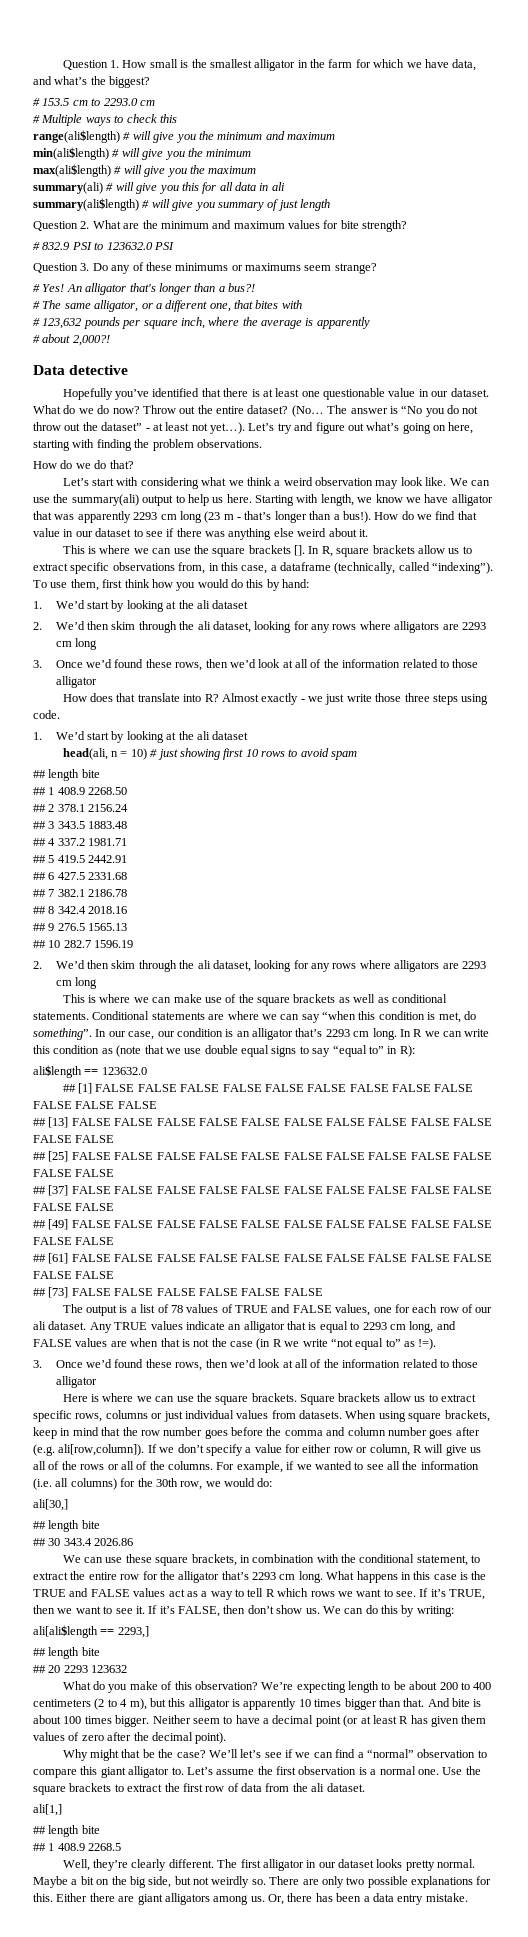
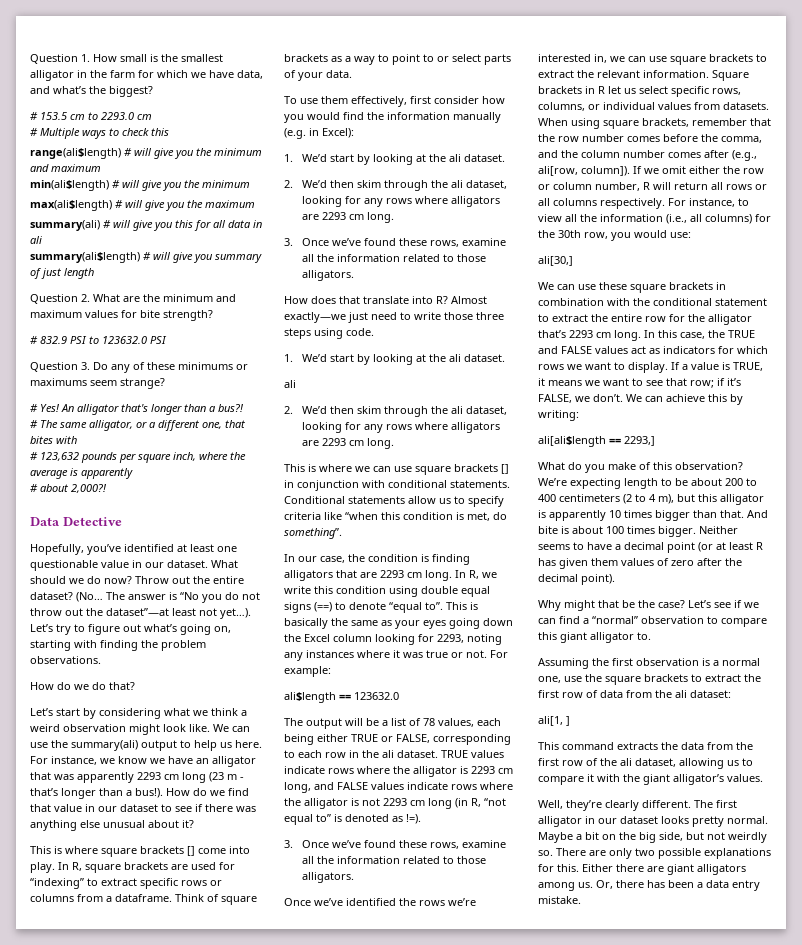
- Data detective
- Hopefully you’ve identified that there is at least one questionable value in our dataset.
+ Data Detective
+ Hopefully, you’ve identified at least one questionable value in our dataset.
- What do we do now?
+ What should we do now?
- The answer is “No you do not throw out the dataset” - at least not yet…).
+ The answer is “No you do not throw out the dataset”—at least not yet…).
- Let’s try and figure out what’s going on here, starting with finding the problem observations.
+ Let’s try to figure out what’s going on, starting with finding the problem observations.
- Let’s start with considering what we think a weird observation may look like.
+ Let’s start by considering what we think a weird observation might look like.
- Starting with length, we know we have alligator that was apparently 2293 cm long (23 m - that’s longer than a bus!).
+ For instance, we know we have an alligator that was apparently 2293 cm long (23 m - that’s longer than a bus!).
- How do we find that value in our dataset to see if there was anything else weird about it.
- This is where we can use the square brackets []. In R, square brackets allow us to extract specific observations from, in this case, a dataframe (technically, called “indexing”). To use them, first think how you would do this by hand:
- 1. We’d start by looking at the ali dataset
- 2. We’d then skim through the ali dataset, looking for any rows where alligators are 2293 cm long
- 3. Once we’d found these rows, then we’d look at all of the information related to those alligator
+ How do we find that value in our dataset to see if there was anything else unusual about it?
+ This is where square brackets [] come into play. In R, square brackets are used for “indexing” to extract specific rows or columns from a dataframe. Think of square brackets as a way to point to or select parts of your data.
+ To use them effectively, first consider how you would find the information manually (e.g. in Excel):
+ 1. We’d start by looking at the ali dataset.
+ 2. We’d then skim through the ali dataset, looking for any rows where alligators are 2293 cm long.
+ 3. Once we’ve found these rows, examine all the information related to those alligators.
- Almost exactly - we just write those three steps using code.
- 1. We’d start by looking at the ali dataset
- head(ali, n = 10) # just showing first 10 rows to avoid spam
- ## length bite
- ## 1 408.9 2268.50
- ## 2 378.1 2156.24
- ## 3 343.5 1883.48
- ## 4 337.2 1981.71
- ## 5 419.5 2442.91
- ## 6 427.5 2331.68
- ## 7 382.1 2186.78
- ## 8 342.4 2018.16
- ## 9 276.5 1565.13
- ## 10 282.7 1596.19
- 2. We’d then skim through the ali dataset, looking for any rows where alligators are 2293 cm long
- This is where we can make use of the square brackets as well as conditional statements. Conditional statements are where we can say “when this condition is met, do something”. In our case, our condition is an alligator that’s 2293 cm long. In R we can write this condition as (note that we use double equal signs to say “equal to” in R):
+ Almost exactly—we just need to write those three steps using code.
+ 1. We’d start by looking at the ali dataset.
+ ali
+ 2. We’d then skim through the ali dataset, looking for any rows where alligators are 2293 cm long.
+ This is where we can use square brackets [] in conjunction with conditional statements. Conditional statements allow us to specify criteria like “when this condition is met, do something”.
+ In our case, the condition is finding alligators that are 2293 cm long. In R, we write this condition using double equal signs (==) to denote “equal to”. This is basically the same as your eyes going down the Excel column looking for 2293, noting any instances where it was true or not. For example:
  ali$length == 123632.0
- ## [1] FALSE FALSE FALSE FALSE FALSE FALSE FALSE FALSE FALSE FALSE FALSE FALSE
- ## [13] FALSE FALSE FALSE FALSE FALSE FALSE FALSE FALSE FALSE FALSE FALSE FALSE
- ## [25] FALSE FALSE FALSE FALSE FALSE FALSE FALSE FALSE FALSE FALSE FALSE FALSE
- ## [37] FALSE FALSE FALSE FALSE FALSE FALSE FALSE FALSE FALSE FALSE FALSE FALSE
- ## [49] FALSE FALSE FALSE FALSE FALSE FALSE FALSE FALSE FALSE FALSE FALSE FALSE
- ## [61] FALSE FALSE FALSE FALSE FALSE FALSE FALSE FALSE FALSE FALSE FALSE FALSE
- ## [73] FALSE FALSE FALSE FALSE FALSE FALSE
- The output is a list of 78 values of TRUE and FALSE values, one for each row of our ali dataset. Any TRUE values indicate an alligator that is equal to 2293 cm long, and FALSE values are when that is not the case (in R we write “not equal to” as !=).
- 3. Once we’d found these rows, then we’d look at all of the information related to those alligator
- Here is where we can use the square brackets. Square brackets allow us to extract specific rows, columns or just individual values from datasets.
+ The output will be a list of 78 values, each being either TRUE or FALSE, corresponding to each row in the ali dataset. TRUE values indicate rows where the alligator is 2293 cm long, and FALSE values indicate rows where the alligator is not 2293 cm long (in R, “not equal to” is denoted as !=).
+ 3. Once we’ve found these rows, examine all the information related to those alligators.
+ Once we’ve identified the rows we’re interested in, we can use square brackets to extract the relevant information. Square brackets in R let us select specific rows, columns, or individual values from datasets.
- When using square brackets, keep in mind that the row number goes before the comma and column number goes after (e.g. ali[row,column]). If we don’t specify a value for either row or column, R will give us all of the rows or all of the columns. For example, if we wanted to see all the information (i.e. all columns) for the 30th row, we would do:
+ When using square brackets, remember that the row number comes before the comma, and the column number comes after (e.g., ali[row, column]). If we omit either the row or column number, R will return all rows or all columns respectively. For instance, to view all the information (i.e., all columns) for the 30th row, you would use:
  ali[30,]
- ## length bite
- ## 30 343.4 2026.86
- We can use these square brackets, in combination with the conditional statement, to extract the entire row for the alligator that’s 2293 cm long.
+ We can use these square brackets in combination with the conditional statement to extract the entire row for the alligator that’s 2293 cm long.
- What happens in this case is the TRUE and FALSE values act as a way to tell R which rows we want to see. If it’s TRUE, then we want to see it. If it’s FALSE, then don’t show us. We can do this by writing:
+ In this case, the TRUE and FALSE values act as indicators for which rows we want to display. If a value is TRUE, it means we want to see that row; if it’s FALSE, we don’t. We can achieve this by writing:
  ali[ali$length == 2293,]
- ## length bite
- ## 20 2293 123632
- Neither seem to have a decimal point (or at least R has given them values of zero after the decimal point).
+ Neither seems to have a decimal point (or at least R has given them values of zero after the decimal point).
- We’ll let’s see if we can find a “normal” observation to compare this giant alligator to. Let’s assume the first observation is a normal one. Use the square brackets to extract the first row of data from the ali dataset.
- ali[1,]
- ## length bite
- ## 1 408.9 2268.5
+ Let’s see if we can find a “normal” observation to compare this giant alligator to.
+ Assuming the first observation is a normal one, use the square brackets to extract the first row of data from the ali dataset:
+ ali[1, ]
+ This command extracts the data from the first row of the ali dataset, allowing us to compare it with the giant alligator’s values.

